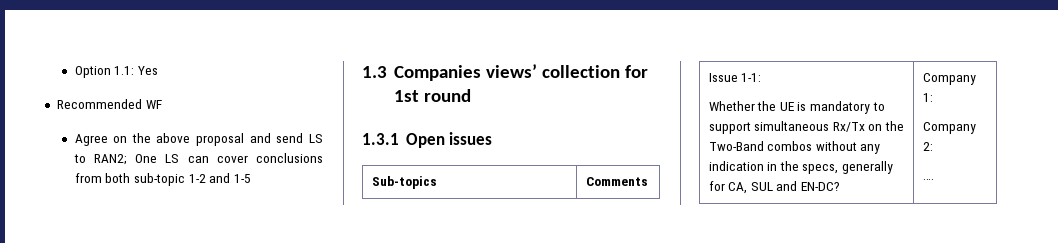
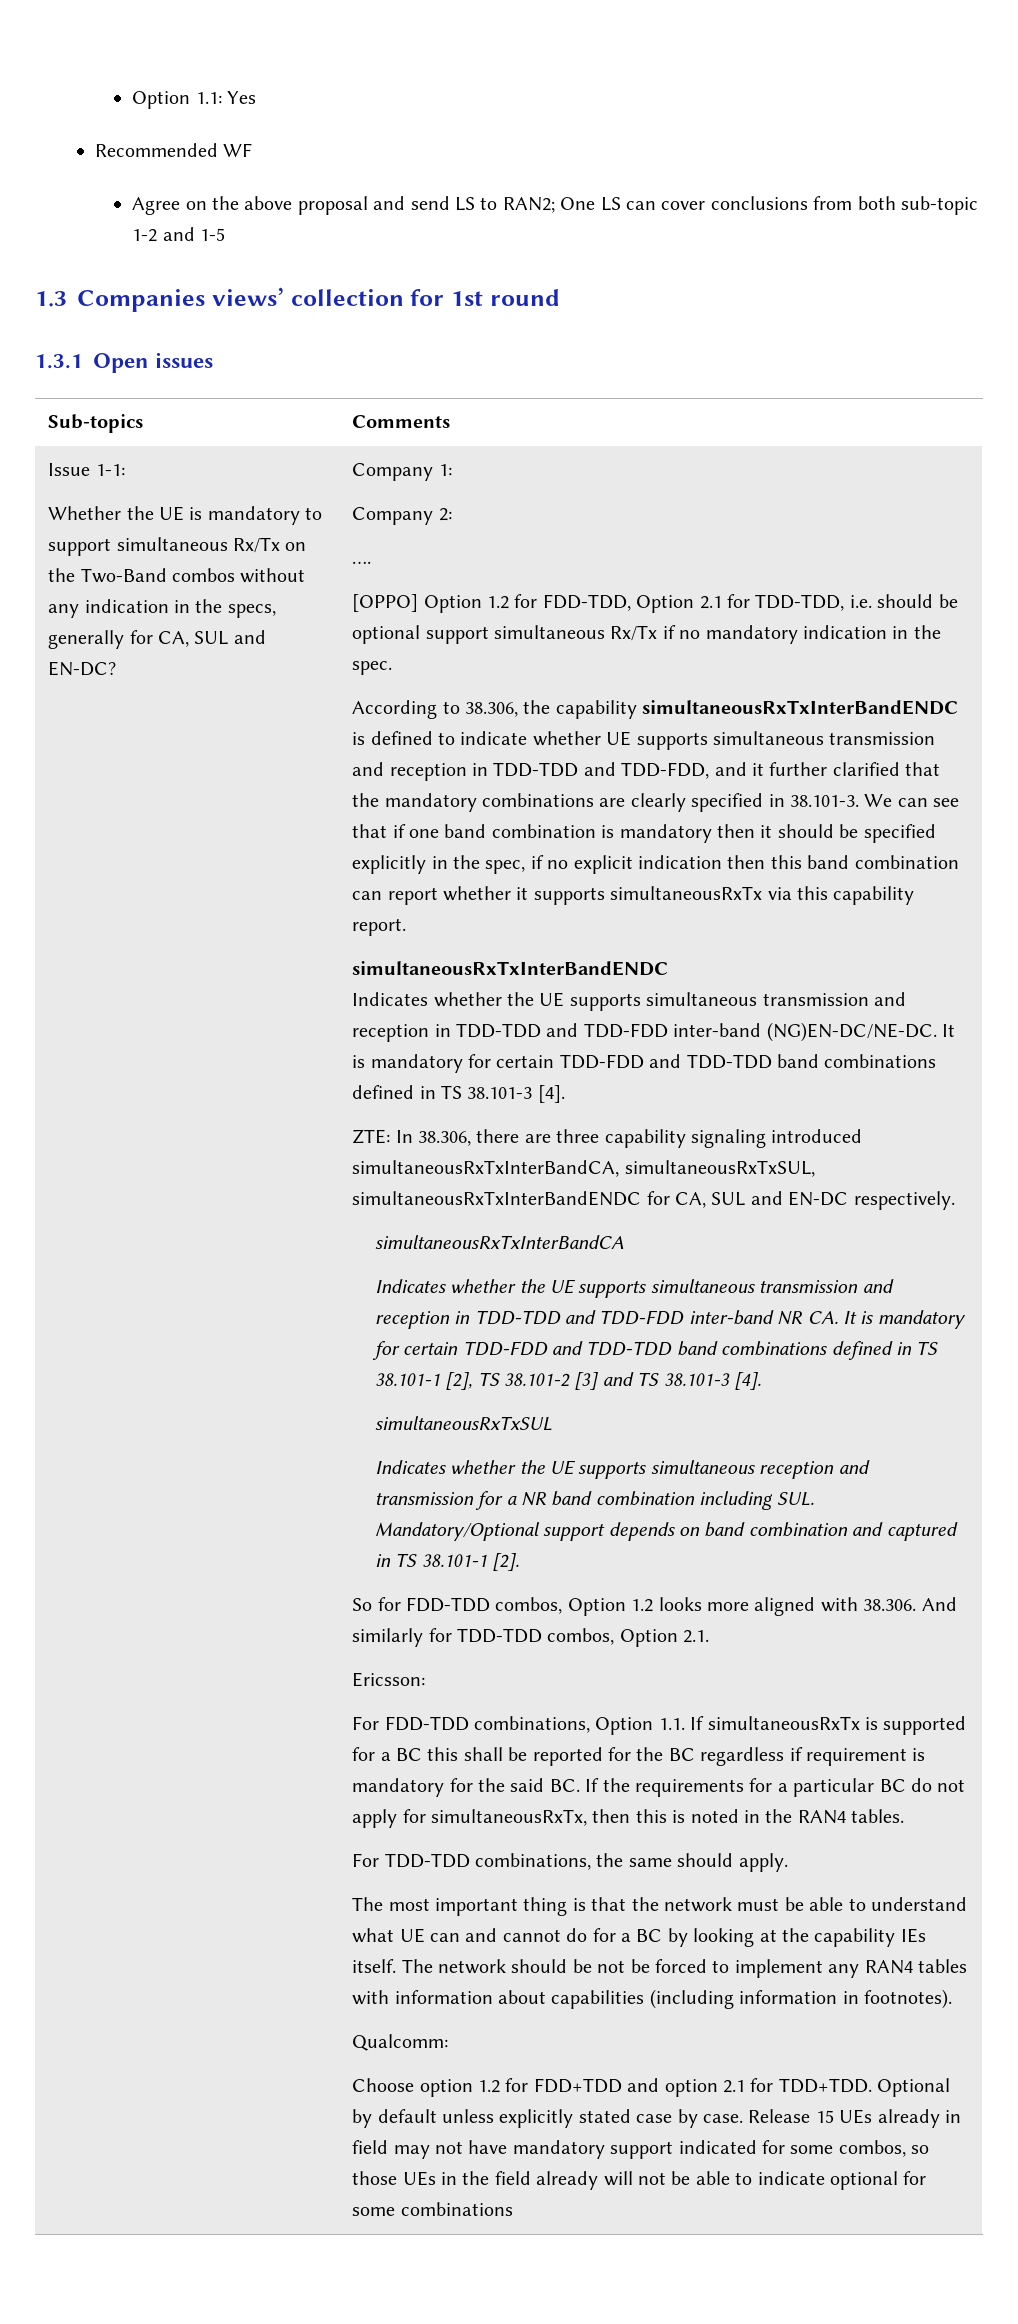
+ [OPPO] Option 1.2 for FDD-TDD, Option 2.1 for TDD-TDD, i.e. should be optional support simultaneous Rx/Tx if no mandatory indication in the spec.
+ According to 38.306, the capability simultaneousRxTxInterBandENDC is defined to indicate whether UE supports simultaneous transmission and reception in TDD-TDD and TDD-FDD, and it further clarified that the mandatory combinations are clearly specified in 38.101-3. We can see that if one band combination is mandatory then it should be specified explicitly in the spec, if no explicit indication then this band combination can report whether it supports simultaneousRxTx via this capability report.
+ simultaneousRxTxInterBandENDC
+ Indicates whether the UE supports simultaneous transmission and reception in TDD-TDD and TDD-FDD inter-band (NG)EN-DC/NE-DC. It is mandatory for certain TDD-FDD and TDD-TDD band combinations defined in TS 38.101-3 [4].
+ ZTE: In 38.306, there are three capability signaling introduced simultaneousRxTxInterBandCA, simultaneousRxTxSUL, simultaneousRxTxInterBandENDC for CA, SUL and EN-DC respectively.
+ simultaneousRxTxInterBandCA
+ Indicates whether the UE supports simultaneous transmission and reception in TDD-TDD and TDD-FDD inter-band NR CA. It is mandatory for certain TDD-FDD and TDD-TDD band combinations defined in TS 38.101-1 [2], TS 38.101-2 [3] and TS 38.101-3 [4].
+ simultaneousRxTxSUL
+ Indicates whether the UE supports simultaneous reception and transmission for a NR band combination including SUL. Mandatory/Optional support depends on band combination and captured in TS 38.101-1 [2].
+ So for FDD-TDD combos, Option 1.2 looks more aligned with 38.306. And similarly for TDD-TDD combos, Option 2.1.
+ Ericsson:
+ For FDD-TDD combinations, Option 1.1. If simultaneousRxTx is supported for a BC this shall be reported for the BC regardless if requirement is mandatory for the said BC. If the requirements for a particular BC do not apply for simultaneousRxTx, then this is noted in the RAN4 tables.
+ For TDD-TDD combinations, the same should apply.
+ The most important thing is that the network must be able to understand what UE can and cannot do for a BC by looking at the capability IEs itself. The network should be not be forced to implement any RAN4 tables with information about capabilities (including information in footnotes).
+ Qualcomm:
+ Choose option 1.2 for FDD+TDD and option 2.1 for TDD+TDD. Optional by default unless explicitly stated case by case. Release 15 UEs already in field may not have mandatory support indicated for some combos, so those UEs in the field already will not be able to indicate optional for some combinations

